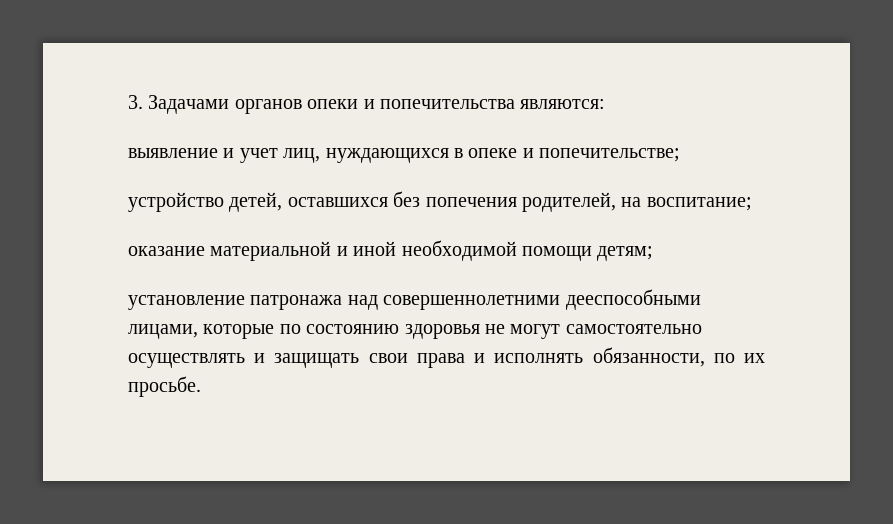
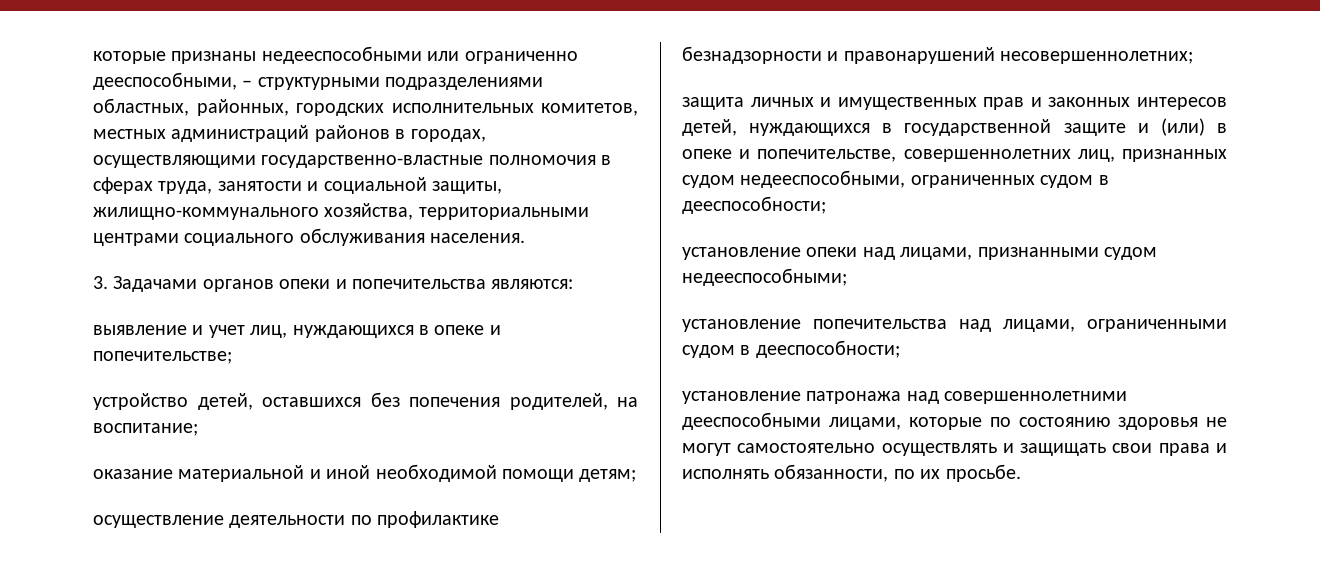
+ которые признаны недееспособными или ограниченно дееспособными, – структурными подразделениями областных, районных, городских исполнительных комитетов, местных администраций районов в городах, осуществляющими государственно-властные полномочия в сферах труда, занятости и социальной защиты, жилищно-коммунального хозяйства, территориальными центрами социального обслуживания населения.
+ осуществление деятельности по профилактике безнадзорности и правонарушений несовершеннолетних;
+ защита личных и имущественных прав и законных интересов детей, нуждающихся в государственной защите и (или) в опеке и попечительстве, совершеннолетних лиц, признанных судом недееспособными, ограниченных судом в дееспособности;
+ установление опеки над лицами, признанными судом недееспособными;
+ установление попечительства над лицами, ограниченными судом в дееспособности;

